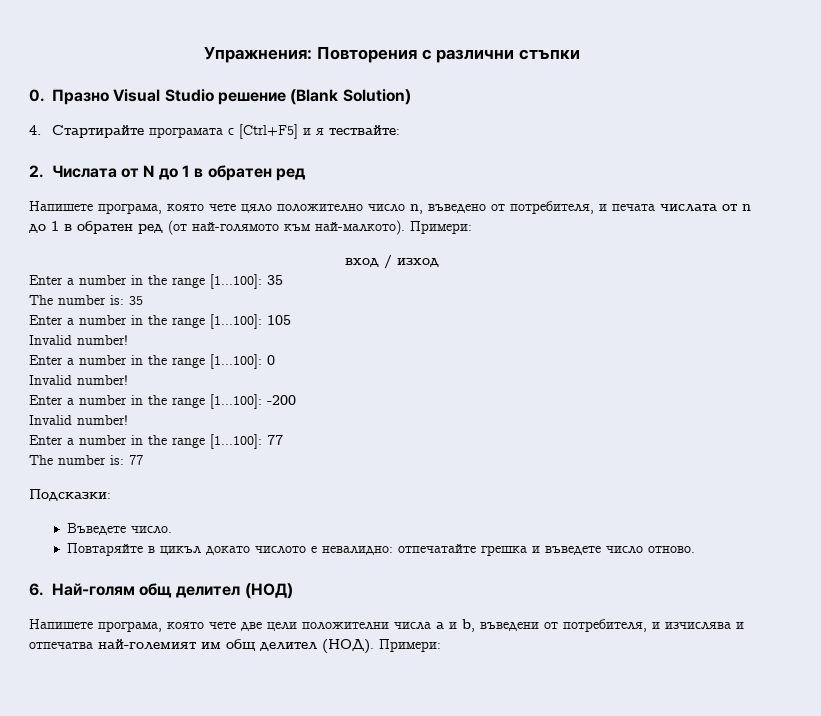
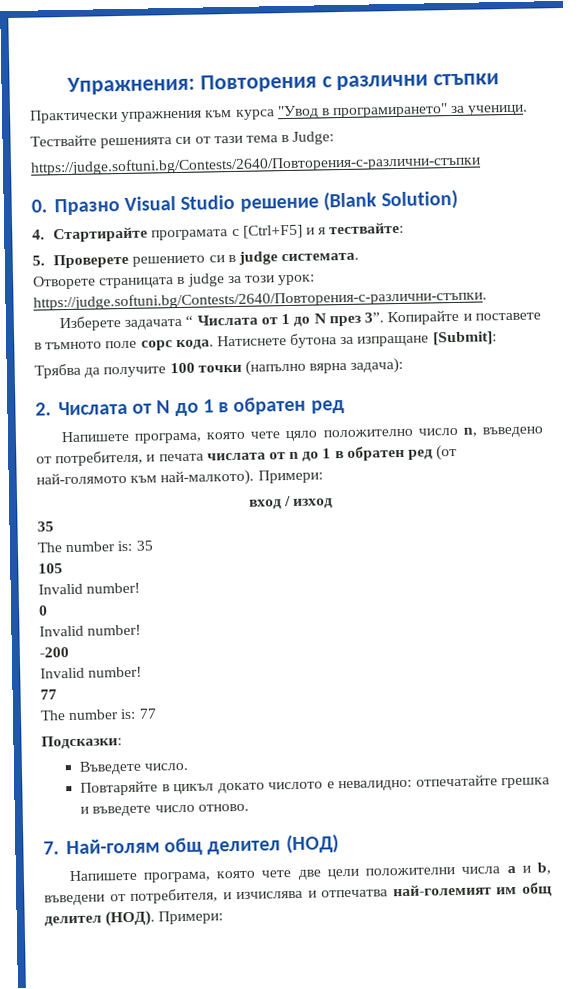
+ Практически упражнения към курса "Увод в програмирането" за ученици.
+ Тествайте решенията си от тази тема в Judge:
+ https://judge.softuni.bg/Contests/2640/Повторения-с-различни-стъпки
+ 5. Проверете решението си в judge системата.
+ Отворете страницата в judge за този урок: https://judge.softuni.bg/Contests/2640/Повторения-с-различни-стъпки.
+ Изберете задачата “ Числата от 1 до N през 3”. Копирайте и поставете в тъмното поле сорс кода. Натиснете бутона за изпращане [Submit]:
+ Трябва да получите 100 точки (напълно вярна задача):
  вход / изход
- Еnter a number in the range [1...100]: 35
+ 35
- Еnter a number in the range [1...100]: 105
+ 105
  Invalid number!
- Еnter a number in the range [1...100]: 0
+ 0
  Invalid number!
- Еnter a number in the range [1...100]: -200
+ -200
  Invalid number!
- Еnter a number in the range [1...100]: 77
+ 77
- 6. Най-голям общ делител (НОД)
+ 7. Най-голям общ делител (НОД)

